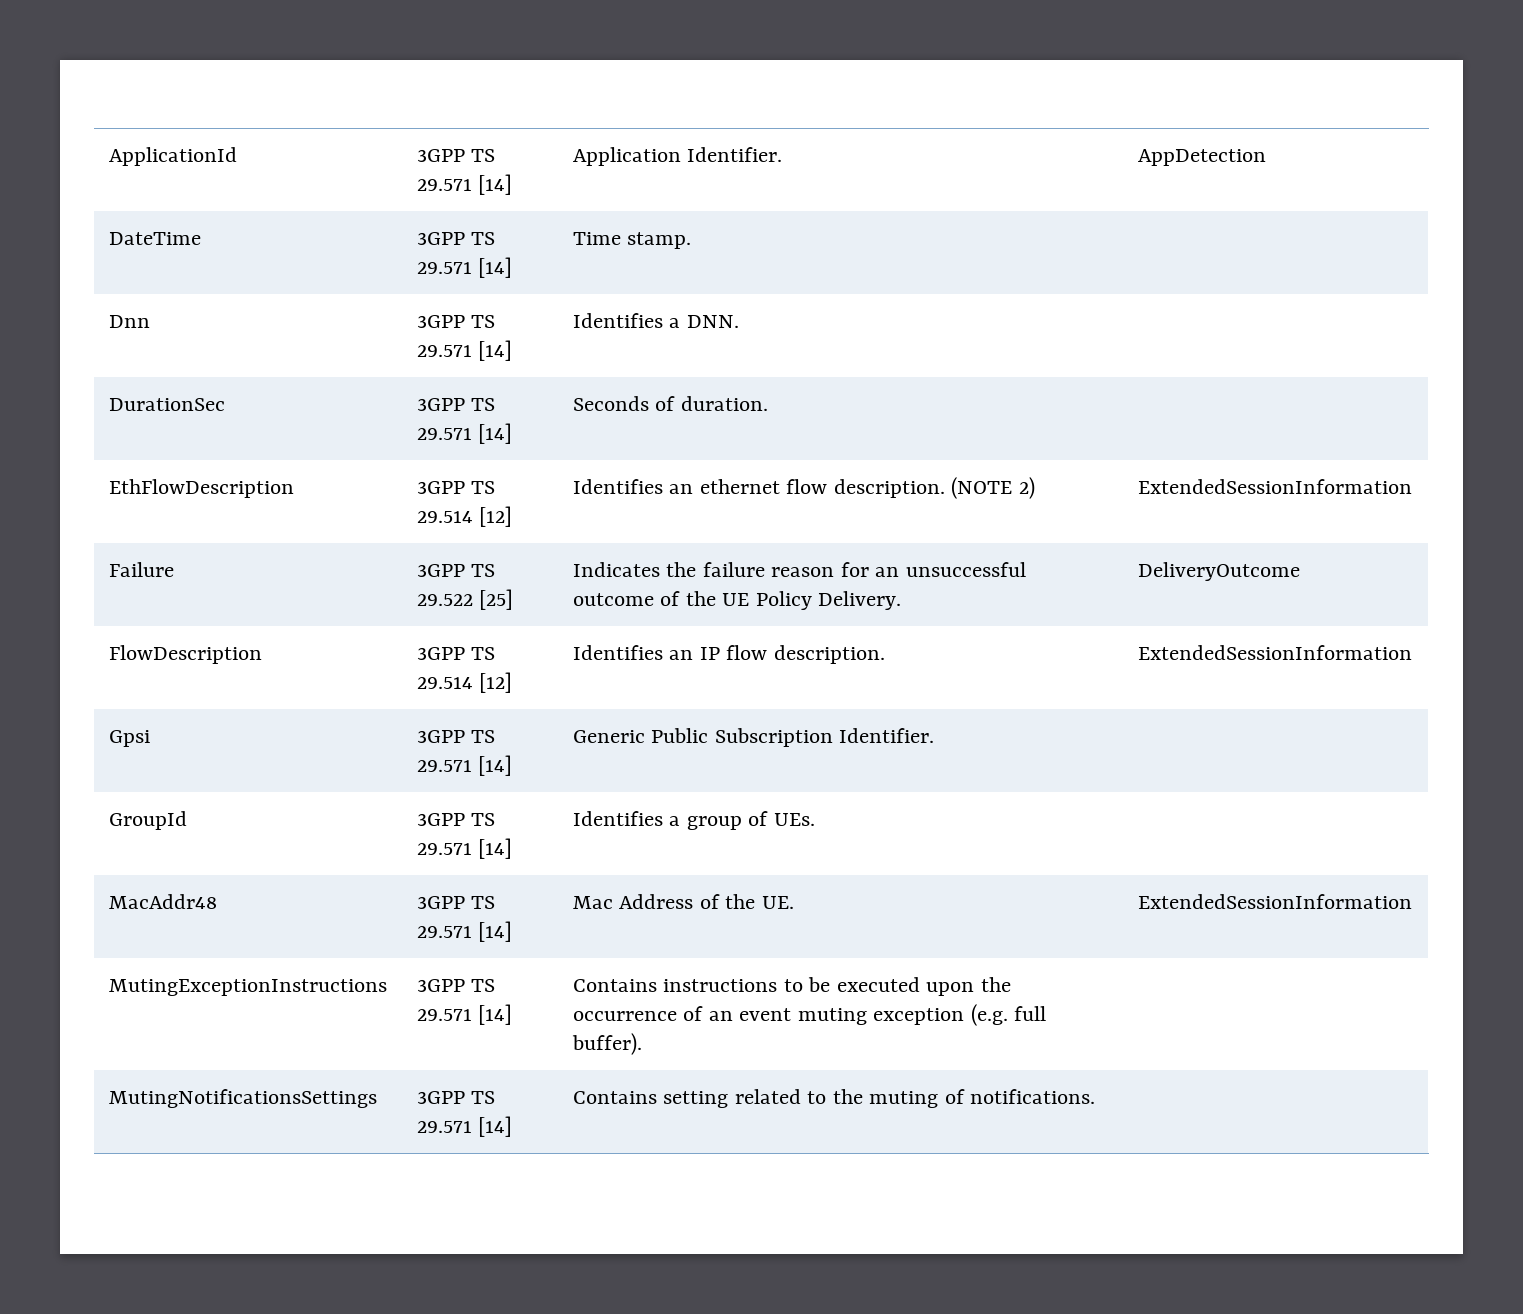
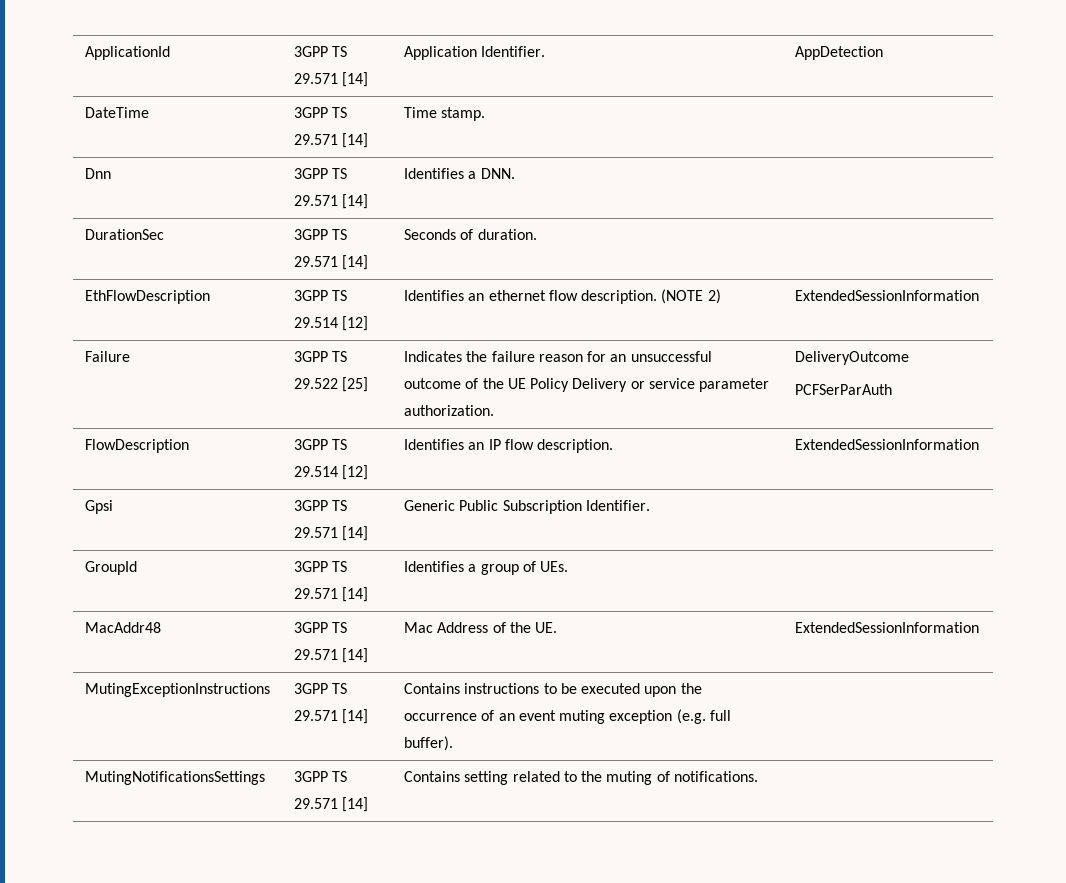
- Failure | 3GPP TS 29.522 [25] | Indicates the failure reason for an unsuccessful outcome of the UE Policy Delivery. | DeliveryOutcome
+ Failure | 3GPP TS 29.522 [25] | Indicates the failure reason for an unsuccessful outcome of the UE Policy Delivery or service parameter authorization. | DeliveryOutcome
+ PCFSerParAuth

